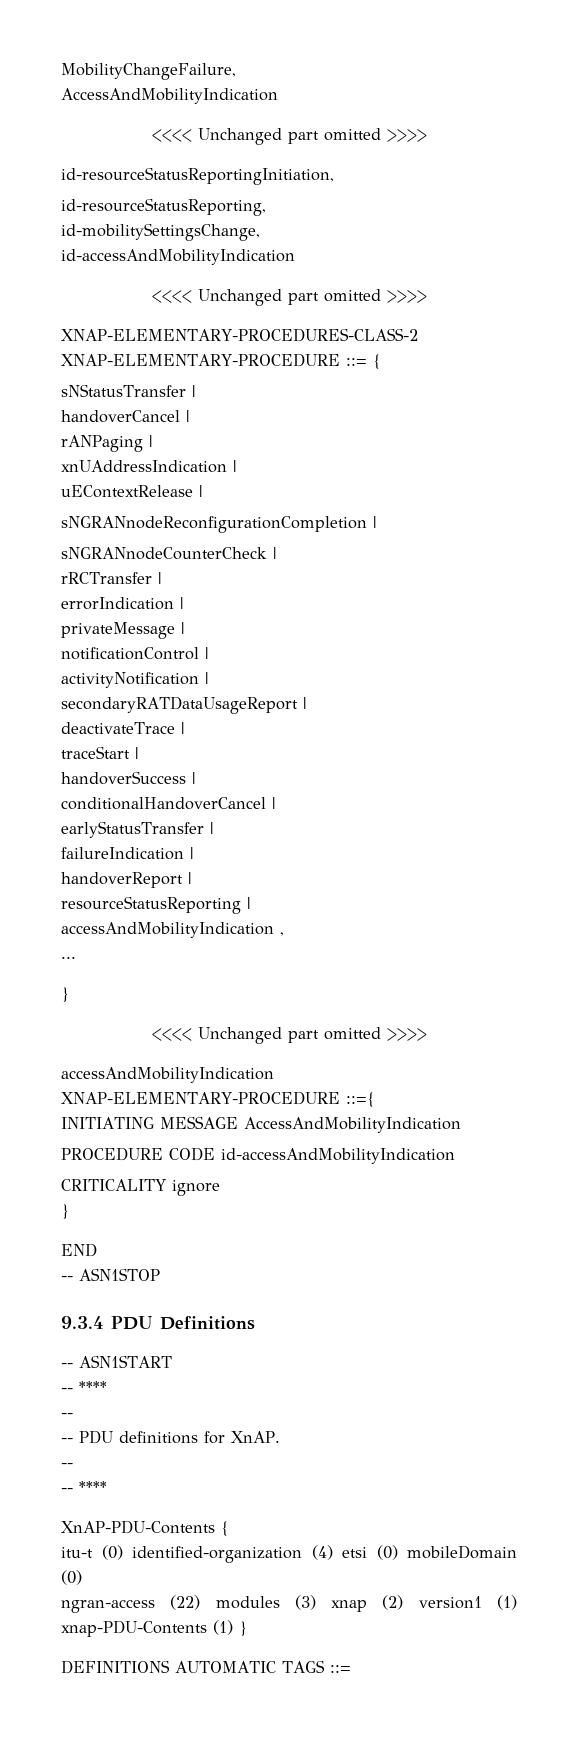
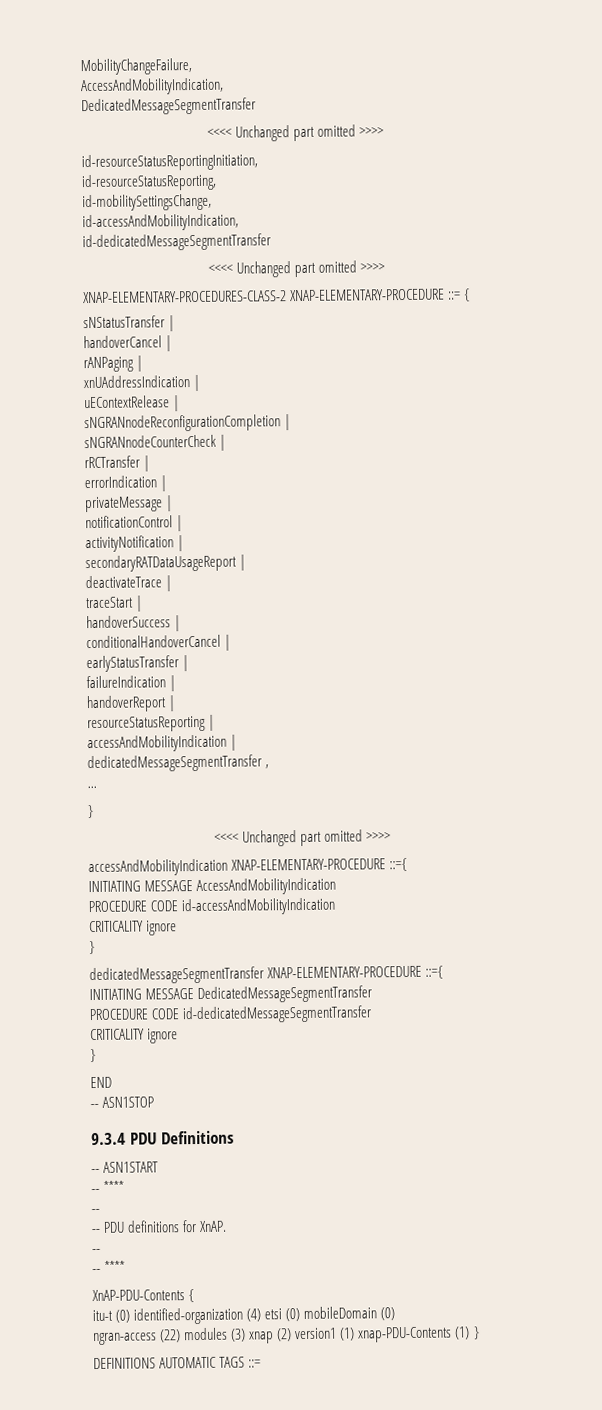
  MobilityChangeFailure,
- AccessAndMobilityIndication
+ AccessAndMobilityIndication,
+ DedicatedMessageSegmentTransfer
  id-mobilitySettingsChange,
- id-accessAndMobilityIndication
+ id-accessAndMobilityIndication,
+ id-dedicatedMessageSegmentTransfer
- accessAndMobilityIndication ,
+ accessAndMobilityIndication |
+ dedicatedMessageSegmentTransfer ,
+ dedicatedMessageSegmentTransfer XNAP-ELEMENTARY-PROCEDURE ::={
+ INITIATING MESSAGE DedicatedMessageSegmentTransfer
+ PROCEDURE CODE id-dedicatedMessageSegmentTransfer
+ CRITICALITY ignore
+ }

